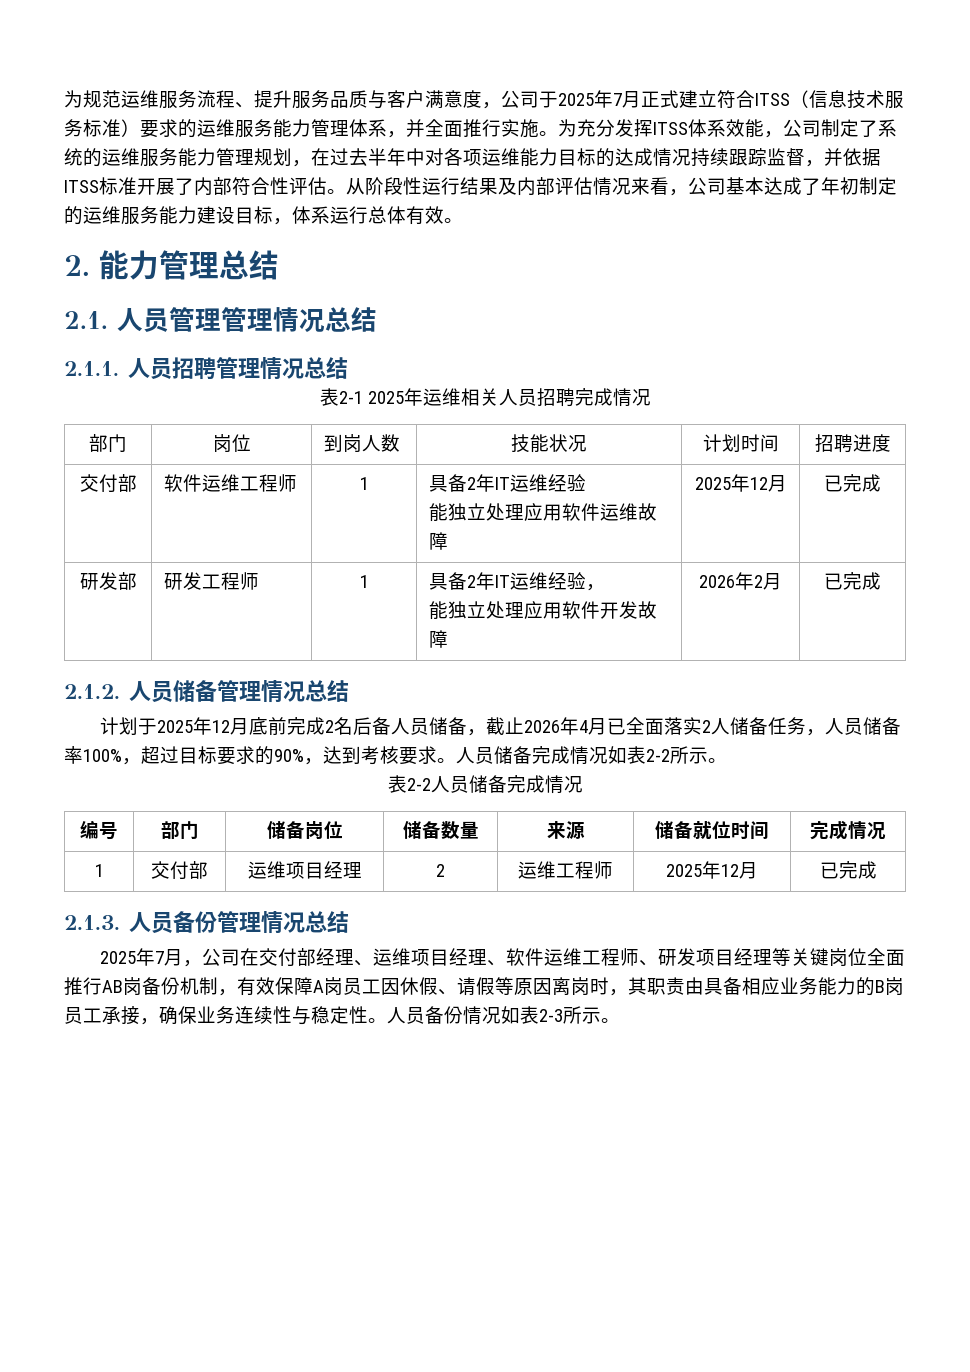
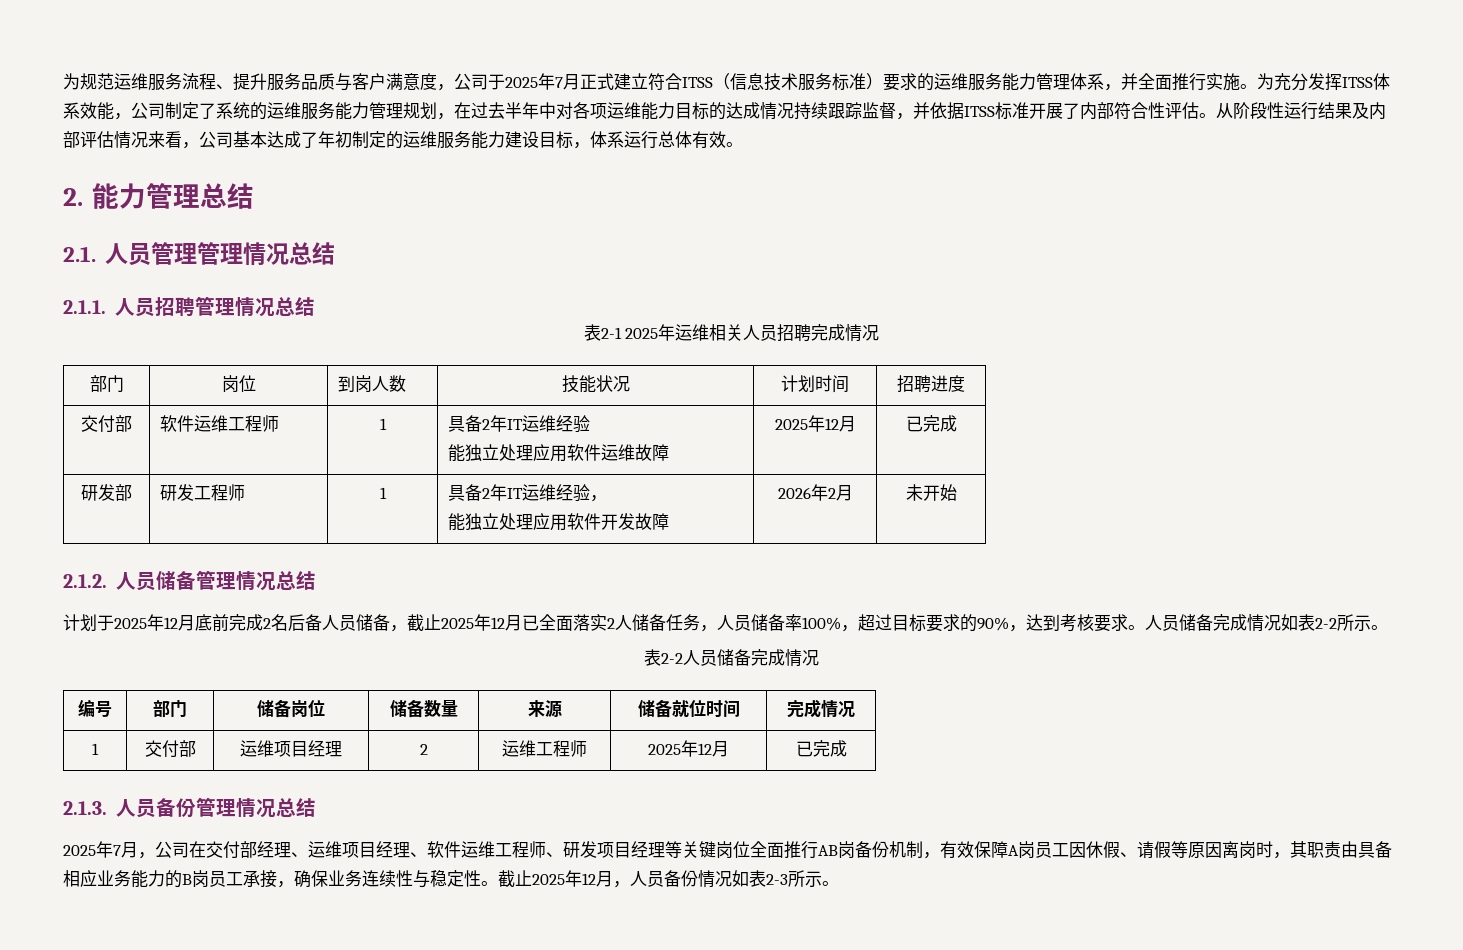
  研发部 | 研发工程师 | 1 | 具备2年IT运维经验，
- 能独立处理应用软件开发故障 | 2026年2月 | 已完成
+ 能独立处理应用软件开发故障 | 2026年2月 | 未开始
- 计划于2025年12月底前完成2名后备人员储备，截止2026年4月已全面落实2人储备任务，人员储备率100%，超过目标要求的90%，达到考核要求。
+ 计划于2025年12月底前完成2名后备人员储备，截止2025年12月已全面落实2人储备任务，人员储备率100%，超过目标要求的90%，达到考核要求。
- 人员备份情况如表2-3所示。
+ 截止2025年12月，人员备份情况如表2-3所示。

